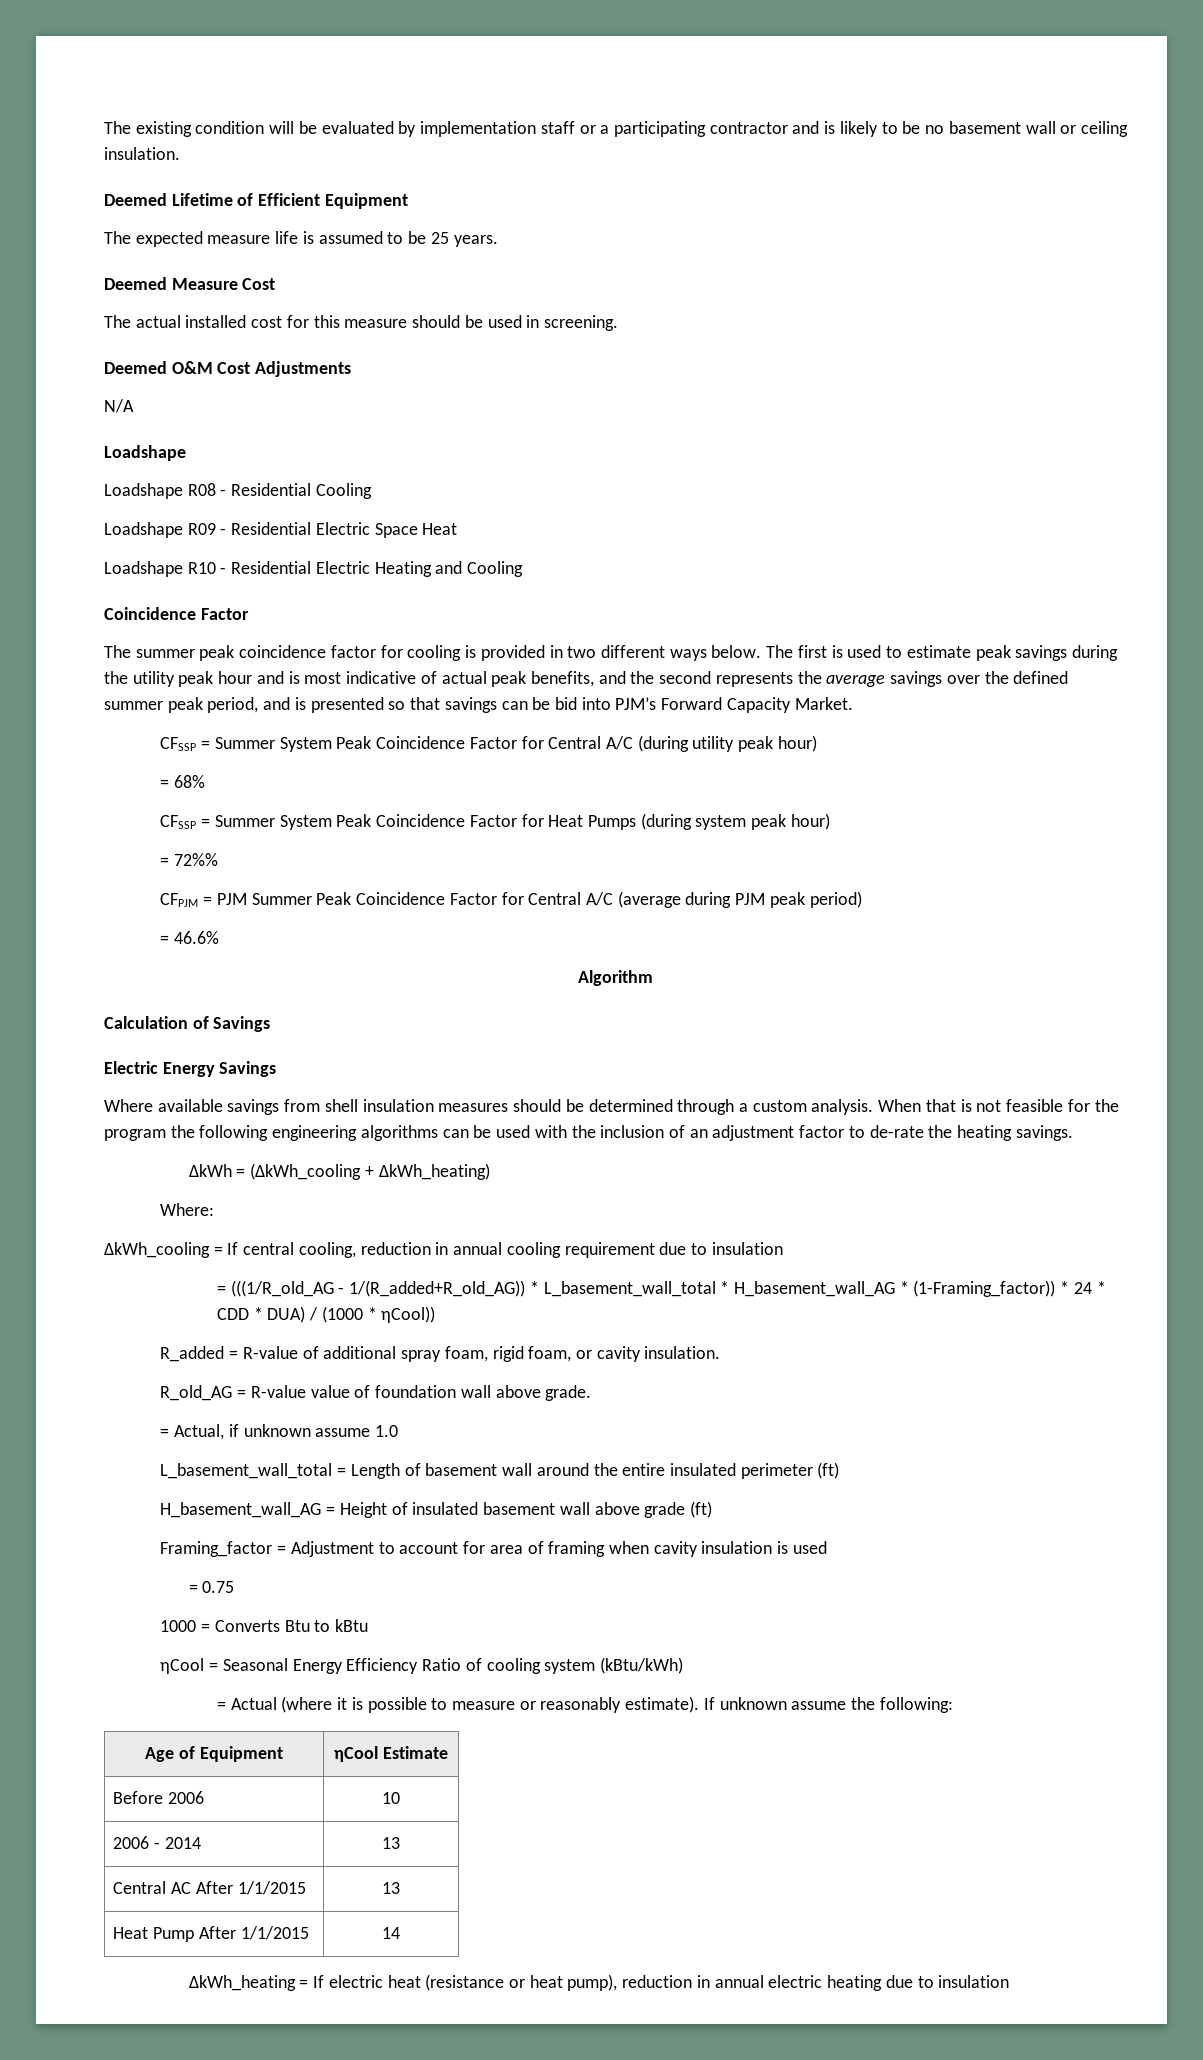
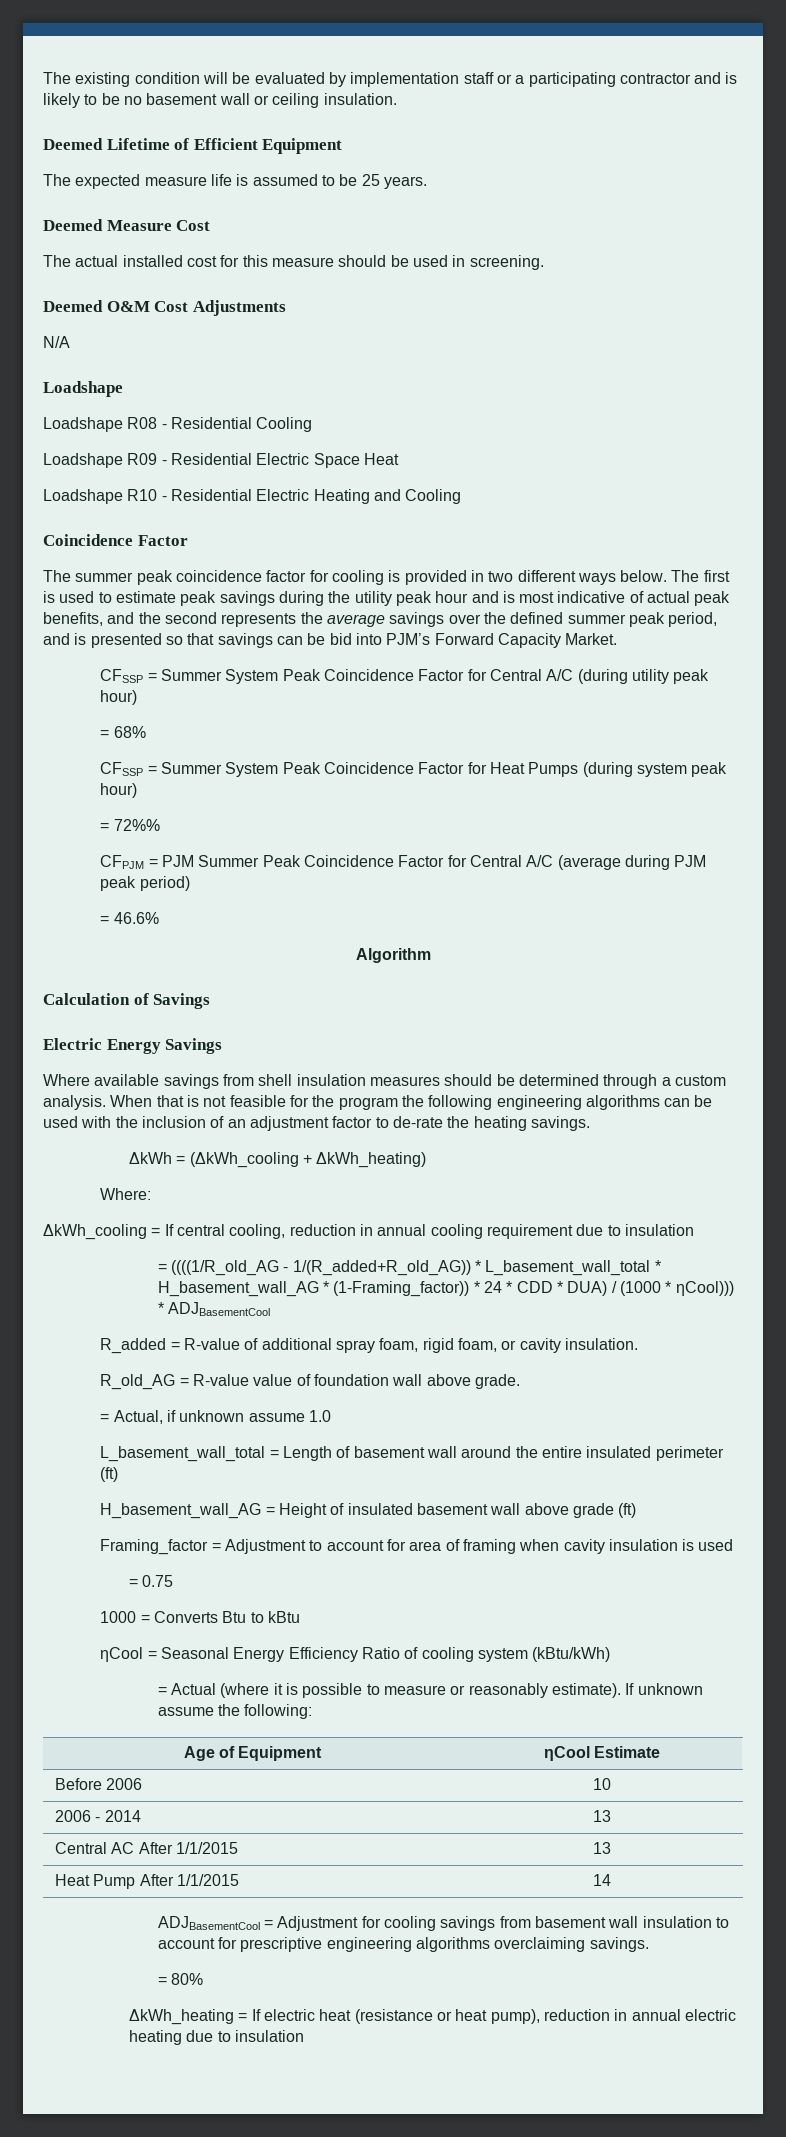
- = (((1/R_old_AG - 1/(R_added+R_old_AG)) * L_basement_wall_total * H_basement_wall_AG * (1-Framing_factor)) * 24 * CDD * DUA) / (1000 * ηCool))
+ = ((((1/R_old_AG - 1/(R_added+R_old_AG)) * L_basement_wall_total * H_basement_wall_AG * (1-Framing_factor)) * 24 * CDD * DUA) / (1000 * ηCool))) * ADJBasementCool
+ ADJBasementCool = Adjustment for cooling savings from basement wall insulation to account for prescriptive engineering algorithms overclaiming savings.
+ = 80%

